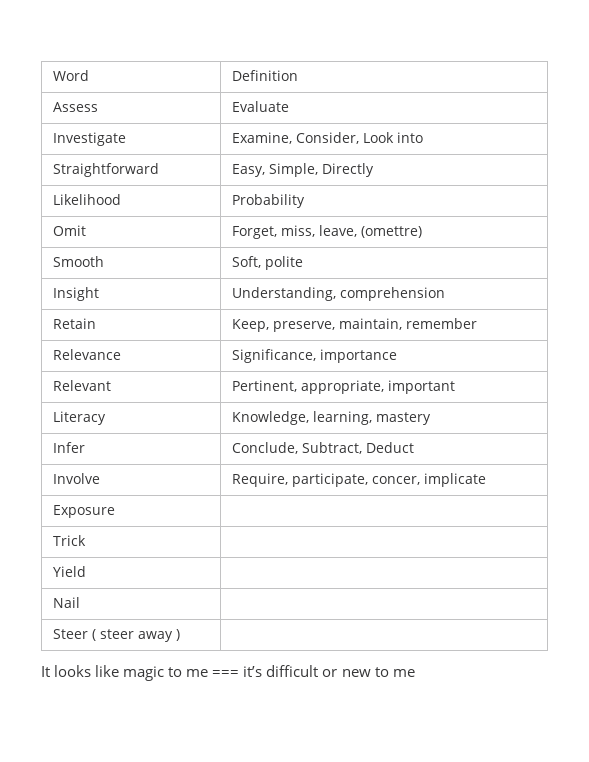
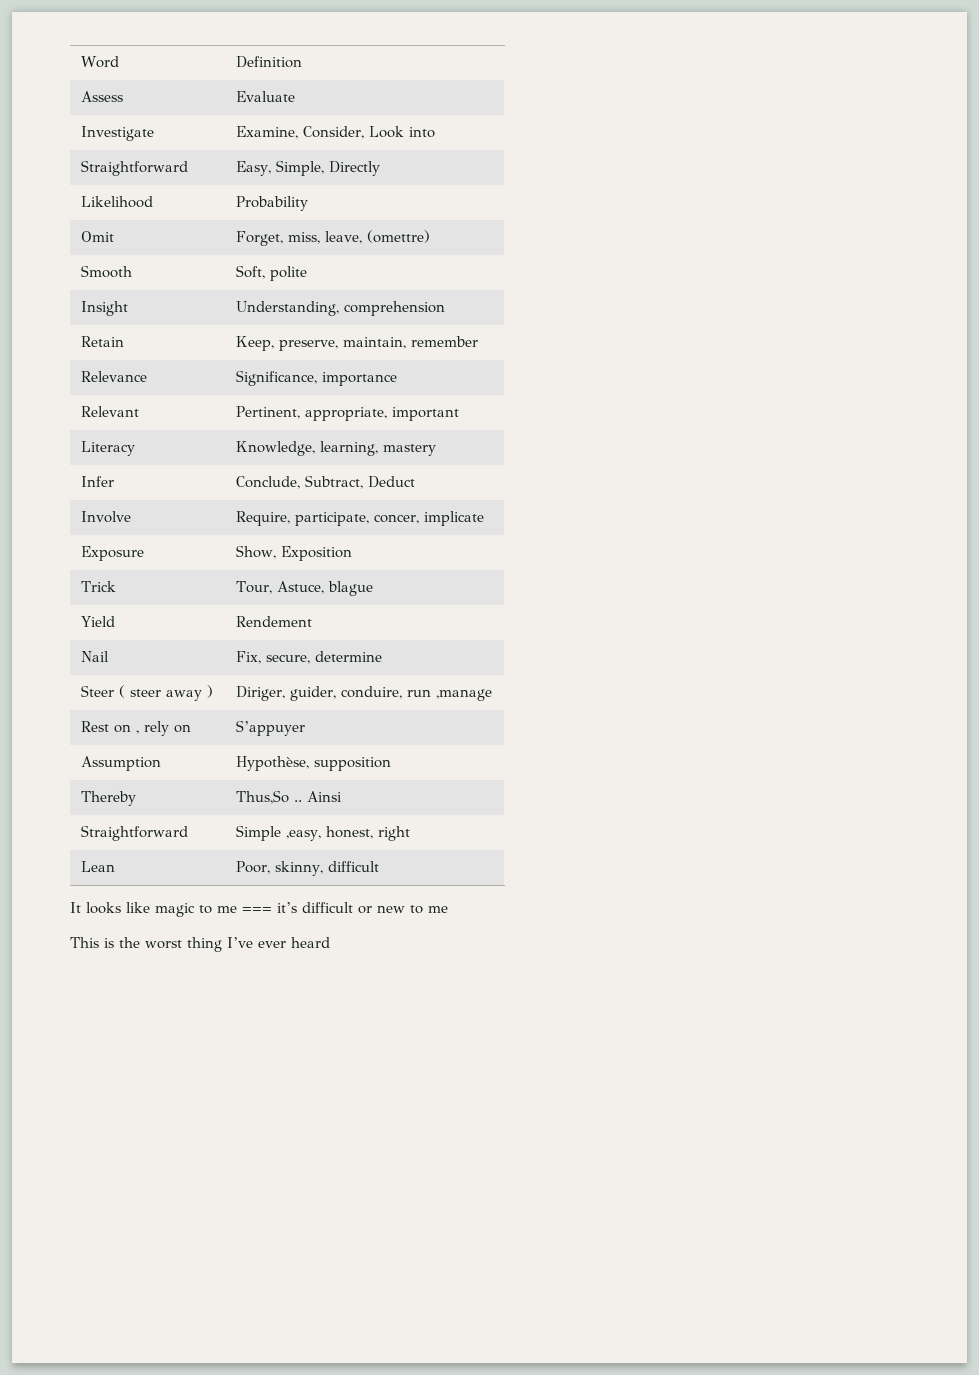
- Exposure |
+ Exposure | Show, Exposition
- Trick |
+ Trick | Tour, Astuce, blague
- Yield |
+ Yield | Rendement
- Nail |
+ Nail | Fix, secure, determine
- Steer ( steer away ) |
+ Steer ( steer away ) | Diriger, guider, conduire, run ,manage
+ Rest on , rely on | S’appuyer
+ Assumption | Hypothèse, supposition
+ Thereby | Thus,So .. Ainsi
+ Straightforward | Simple ,easy, honest, right
+ Lean | Poor, skinny, difficult
+ This is the worst thing I’ve ever heard

